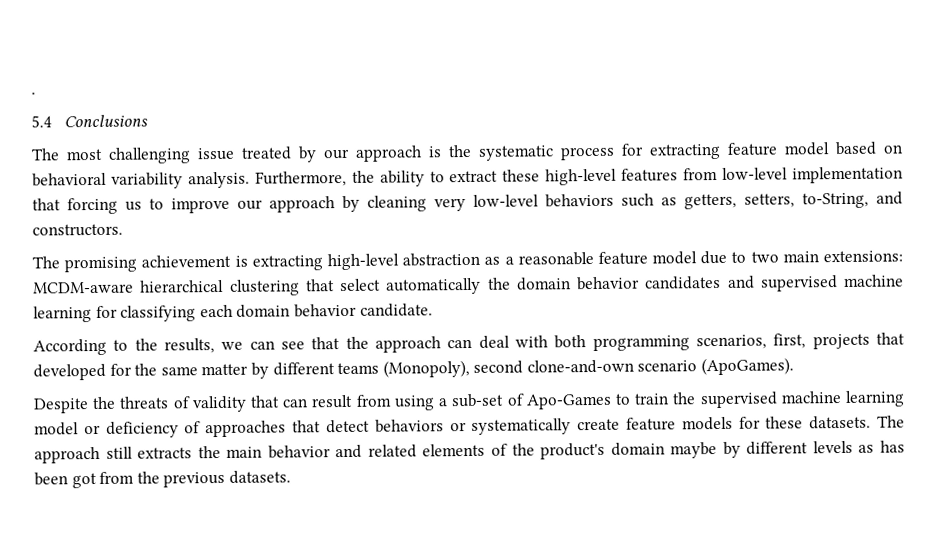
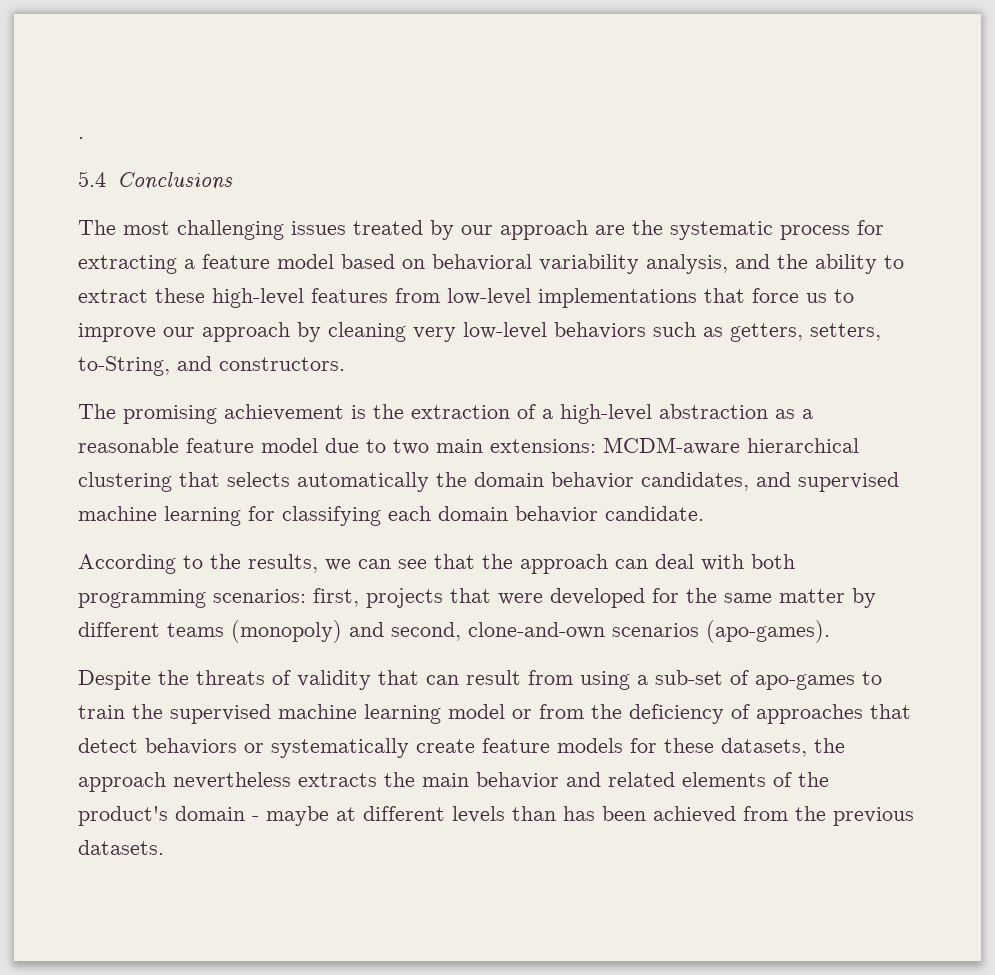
- The most challenging issue treated by our approach is the systematic process for extracting feature model based on behavioral variability analysis. Furthermore, the ability to extract these high-level features from low-level implementation that forcing us to improve our approach by cleaning very low-level behaviors such as getters, setters, to-String, and constructors.
+ The most challenging issues treated by our approach are the systematic process for extracting a feature model based on behavioral variability analysis, and the ability to extract these high-level features from low-level implementations that force us to improve our approach by cleaning very low-level behaviors such as getters, setters, to-String, and constructors.
- The promising achievement is extracting high-level abstraction as a reasonable feature model due to two main extensions: MCDM-aware hierarchical clustering that select automatically the domain behavior candidates and supervised machine learning for classifying each domain behavior candidate.
+ The promising achievement is the extraction of a high-level abstraction as a reasonable feature model due to two main extensions: MCDM-aware hierarchical clustering that selects automatically the domain behavior candidates, and supervised machine learning for classifying each domain behavior candidate.
- According to the results, we can see that the approach can deal with both programming scenarios, first, projects that developed for the same matter by different teams (Monopoly), second clone-and-own scenario (ApoGames).
+ According to the results, we can see that the approach can deal with both programming scenarios: first, projects that were developed for the same matter by different teams (monopoly) and second, clone-and-own scenarios (apo-games).
- Despite the threats of validity that can result from using a sub-set of Apo-Games to train the supervised machine learning model or deficiency of approaches that detect behaviors or systematically create feature models for these datasets. The approach still extracts the main behavior and related elements of the product's domain maybe by different levels as has been got from the previous datasets.
+ Despite the threats of validity that can result from using a sub-set of apo-games to train the supervised machine learning model or from the deficiency of approaches that detect behaviors or systematically create feature models for these datasets, the approach nevertheless extracts the main behavior and related elements of the product's domain - maybe at different levels than has been achieved from the previous datasets.

